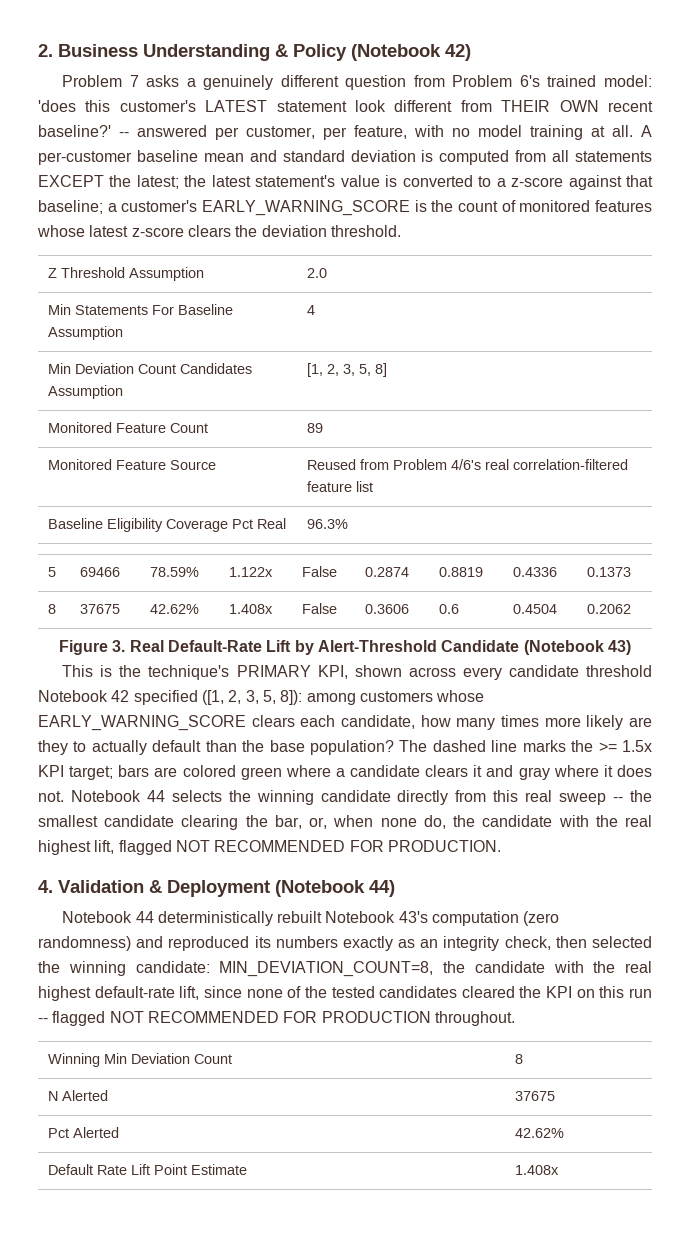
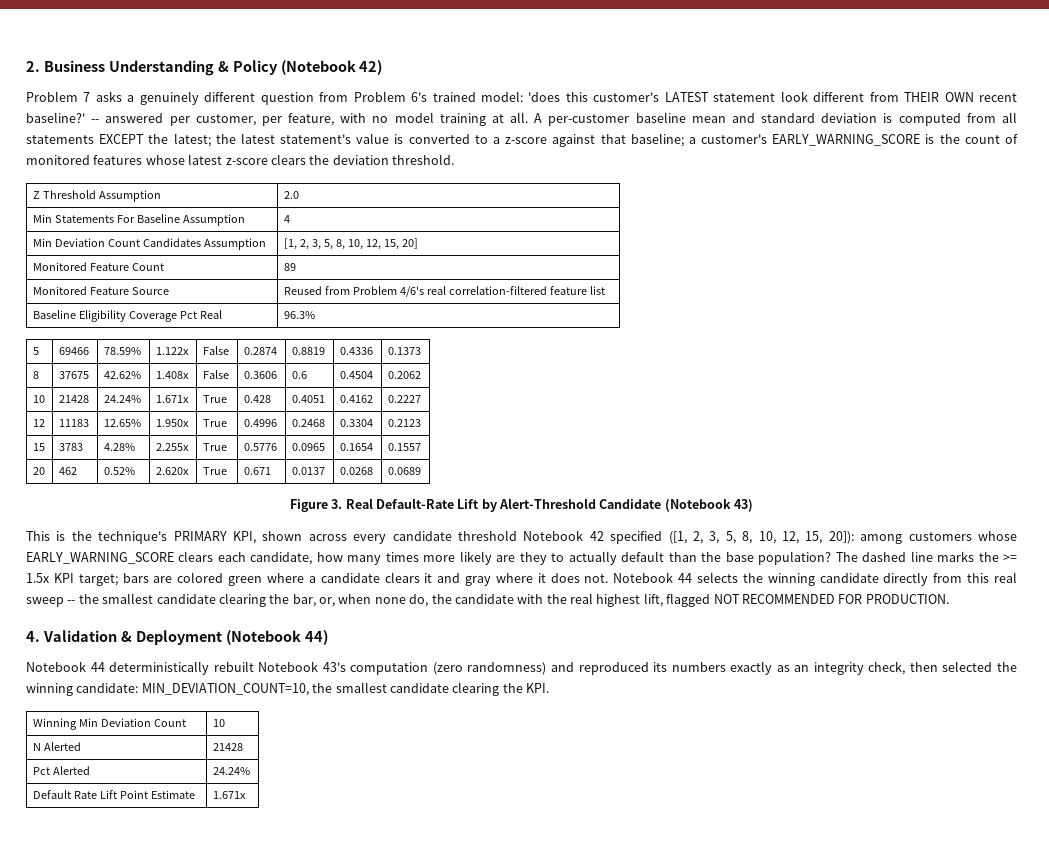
- Min Deviation Count Candidates Assumption | [1, 2, 3, 5, 8]
+ Min Deviation Count Candidates Assumption | [1, 2, 3, 5, 8, 10, 12, 15, 20]
+ 10 | 21428 | 24.24% | 1.671x | True | 0.428 | 0.4051 | 0.4162 | 0.2227
+ 12 | 11183 | 12.65% | 1.950x | True | 0.4996 | 0.2468 | 0.3304 | 0.2123
+ 15 | 3783 | 4.28% | 2.255x | True | 0.5776 | 0.0965 | 0.1654 | 0.1557
+ 20 | 462 | 0.52% | 2.620x | True | 0.671 | 0.0137 | 0.0268 | 0.0689
- This is the technique's PRIMARY KPI, shown across every candidate threshold Notebook 42 specified ([1, 2, 3, 5, 8]): among customers whose EARLY_WARNING_SCORE clears each candidate, how many times more likely are they to actually default than the base population?
+ This is the technique's PRIMARY KPI, shown across every candidate threshold Notebook 42 specified ([1, 2, 3, 5, 8, 10, 12, 15, 20]): among customers whose EARLY_WARNING_SCORE clears each candidate, how many times more likely are they to actually default than the base population?
- Notebook 44 deterministically rebuilt Notebook 43's computation (zero randomness) and reproduced its numbers exactly as an integrity check, then selected the winning candidate: MIN_DEVIATION_COUNT=8, the candidate with the real highest default-rate lift, since none of the tested candidates cleared the KPI on this run -- flagged NOT RECOMMENDED FOR PRODUCTION throughout.
+ Notebook 44 deterministically rebuilt Notebook 43's computation (zero randomness) and reproduced its numbers exactly as an integrity check, then selected the winning candidate: MIN_DEVIATION_COUNT=10, the smallest candidate clearing the KPI.
- Winning Min Deviation Count | 8
+ Winning Min Deviation Count | 10
- N Alerted | 37675
+ N Alerted | 21428
- Pct Alerted | 42.62%
+ Pct Alerted | 24.24%
- Default Rate Lift Point Estimate | 1.408x
+ Default Rate Lift Point Estimate | 1.671x

